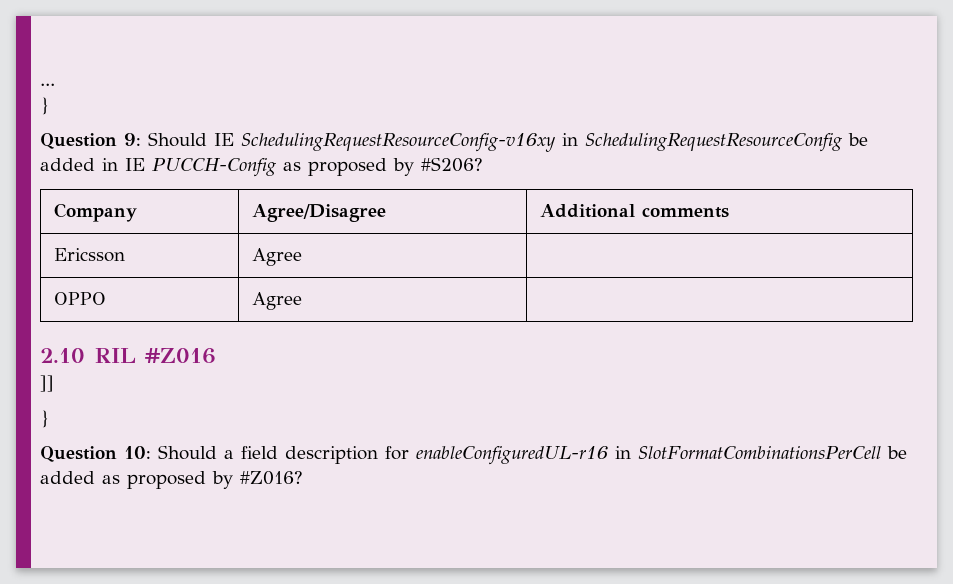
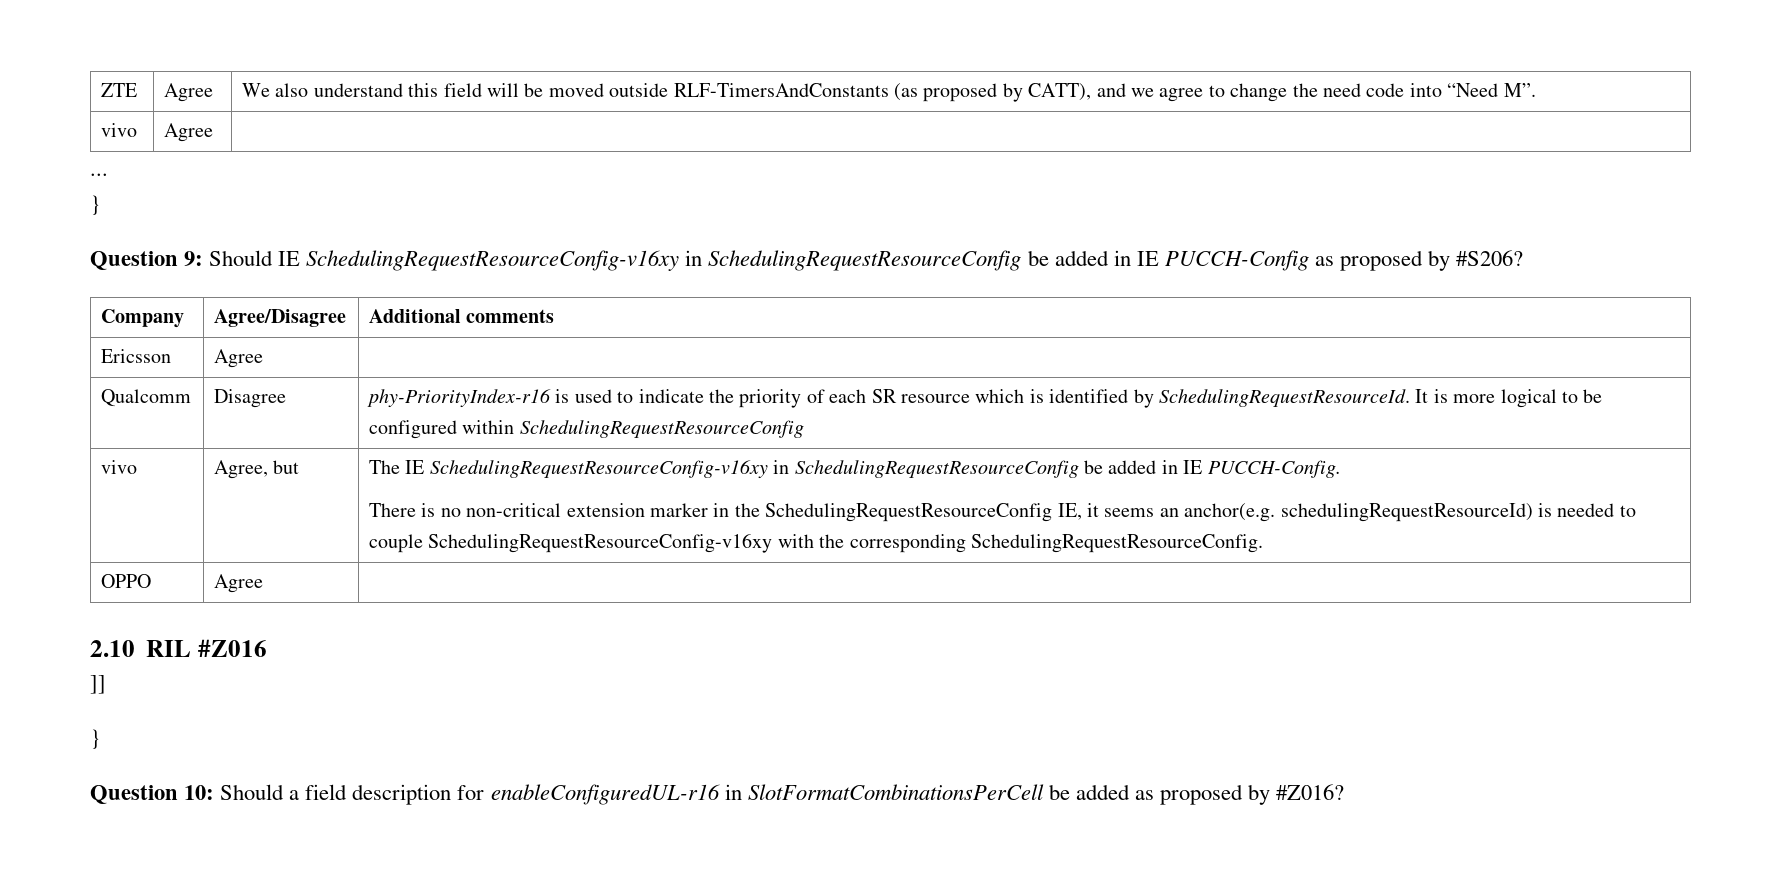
+ ZTE | Agree | We also understand this field will be moved outside RLF-TimersAndConstants (as proposed by CATT), and we agree to change the need code into “Need M”.
+ vivo | Agree |
+ Qualcomm | Disagree | phy-PriorityIndex-r16 is used to indicate the priority of each SR resource which is identified by SchedulingRequestResourceId. It is more logical to be configured within SchedulingRequestResourceConfig
+ vivo | Agree, but | The IE SchedulingRequestResourceConfig-v16xy in SchedulingRequestResourceConfig be added in IE PUCCH-Config.
+ There is no non-critical extension marker in the SchedulingRequestResourceConfig IE, it seems an anchor(e.g. schedulingRequestResourceId) is needed to couple SchedulingRequestResourceConfig-v16xy with the corresponding SchedulingRequestResourceConfig.

